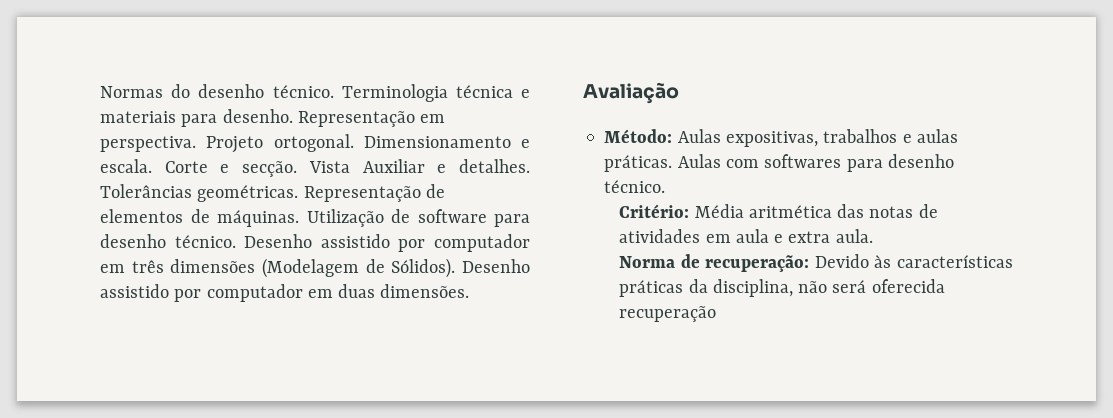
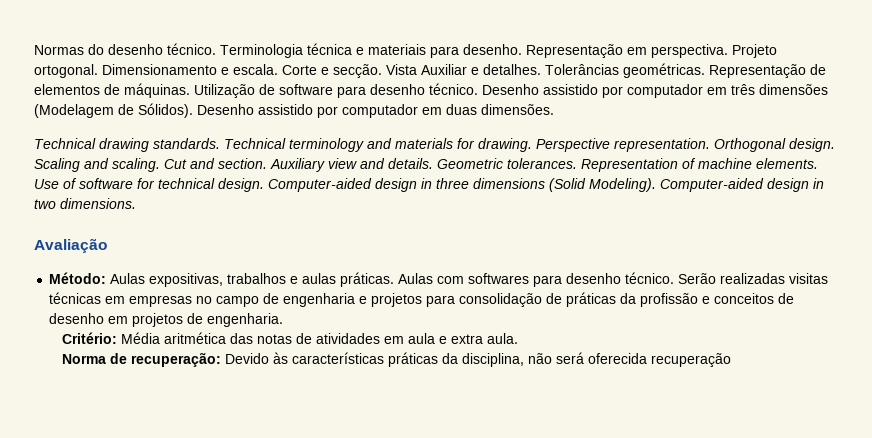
+ Technical drawing standards. Technical terminology and materials for drawing. Perspective representation. Orthogonal design. Scaling and scaling. Cut and section. Auxiliary view and details. Geometric tolerances. Representation of machine elements. Use of software for technical design. Computer-aided design in three dimensions (Solid Modeling). Computer-aided design in two dimensions.
+ Serão realizadas visitas técnicas em empresas no campo de engenharia e projetos para consolidação de práticas da profissão e conceitos de desenho em projetos de engenharia.

